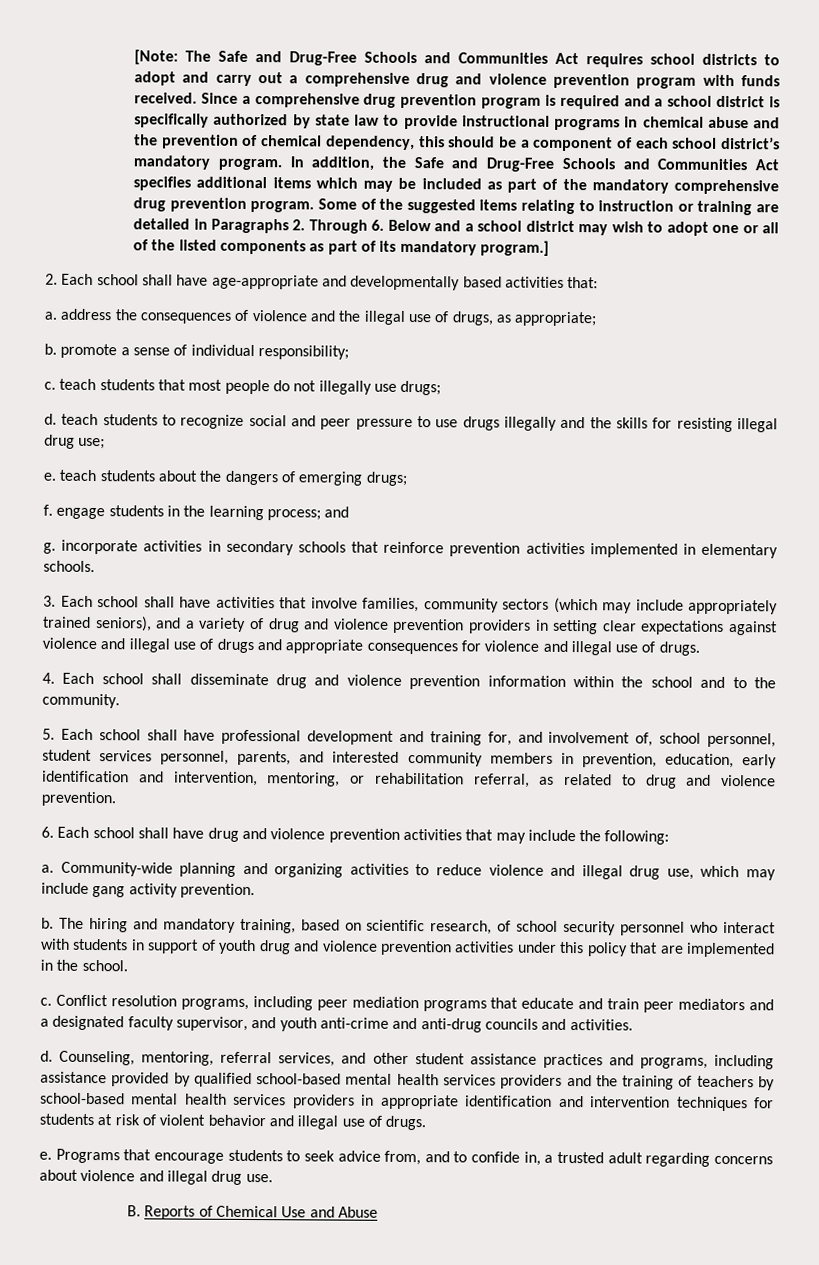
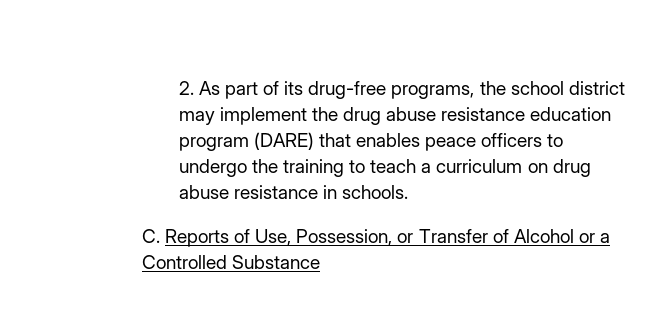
- [Note: The Safe and Drug-Free Schools and Communities Act requires school districts to adopt and carry out a comprehensive drug and violence prevention program with funds received. Since a comprehensive drug prevention program is required and a school district is specifically authorized by state law to provide instructional programs in chemical abuse and the prevention of chemical dependency, this should be a component of each school district’s mandatory program. In addition, the Safe and Drug-Free Schools and Communities Act specifies additional items which may be included as part of the mandatory comprehensive drug prevention program. Some of the suggested items relating to instruction or training are detailed in Paragraphs 2. Through 6. Below and a school district may wish to adopt one or all of the listed components as part of its mandatory program.]
- 2. Each school shall have age-appropriate and developmentally based activities that:
- a. address the consequences of violence and the illegal use of drugs, as appropriate;
- b. promote a sense of individual responsibility;
- c. teach students that most people do not illegally use drugs;
- d. teach students to recognize social and peer pressure to use drugs illegally and the skills for resisting illegal drug use;
- e. teach students about the dangers of emerging drugs;
- f. engage students in the learning process; and
- g. incorporate activities in secondary schools that reinforce prevention activities implemented in elementary schools.
- 3. Each school shall have activities that involve families, community sectors (which may include appropriately trained seniors), and a variety of drug and violence prevention providers in setting clear expectations against violence and illegal use of drugs and appropriate consequences for violence and illegal use of drugs.
- 4. Each school shall disseminate drug and violence prevention information within the school and to the community.
- 5. Each school shall have professional development and training for, and involvement of, school personnel, student services personnel, parents, and interested community members in prevention, education, early identification and intervention, mentoring, or rehabilitation referral, as related to drug and violence prevention.
- 6. Each school shall have drug and violence prevention activities that may include the following:
- a. Community-wide planning and organizing activities to reduce violence and illegal drug use, which may include gang activity prevention.
- b. The hiring and mandatory training, based on scientific research, of school security personnel who interact with students in support of youth drug and violence prevention activities under this policy that are implemented in the school.
- c. Conflict resolution programs, including peer mediation programs that educate and train peer mediators and a designated faculty supervisor, and youth anti-crime and anti-drug councils and activities.
- d. Counseling, mentoring, referral services, and other student assistance practices and programs, including assistance provided by qualified school-based mental health services providers and the training of teachers by school-based mental health services providers in appropriate identification and intervention techniques for students at risk of violent behavior and illegal use of drugs.
- e. Programs that encourage students to seek advice from, and to confide in, a trusted adult regarding concerns about violence and illegal drug use.
- B. Reports of Chemical Use and Abuse
+ 2. As part of its drug-free programs, the school district may implement the drug abuse resistance education program (DARE) that enables peace officers to undergo the training to teach a curriculum on drug abuse resistance in schools.
+ C. Reports of Use, Possession, or Transfer of Alcohol or a Controlled Substance

